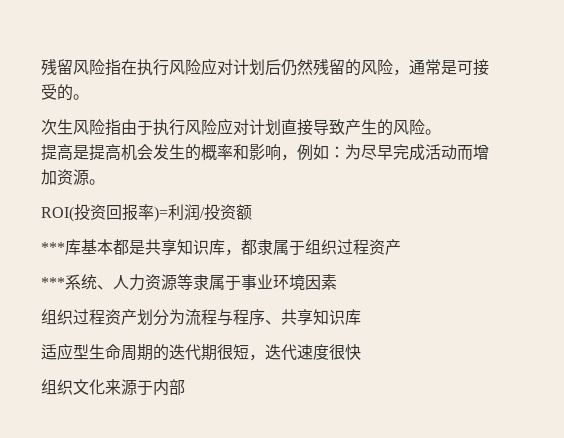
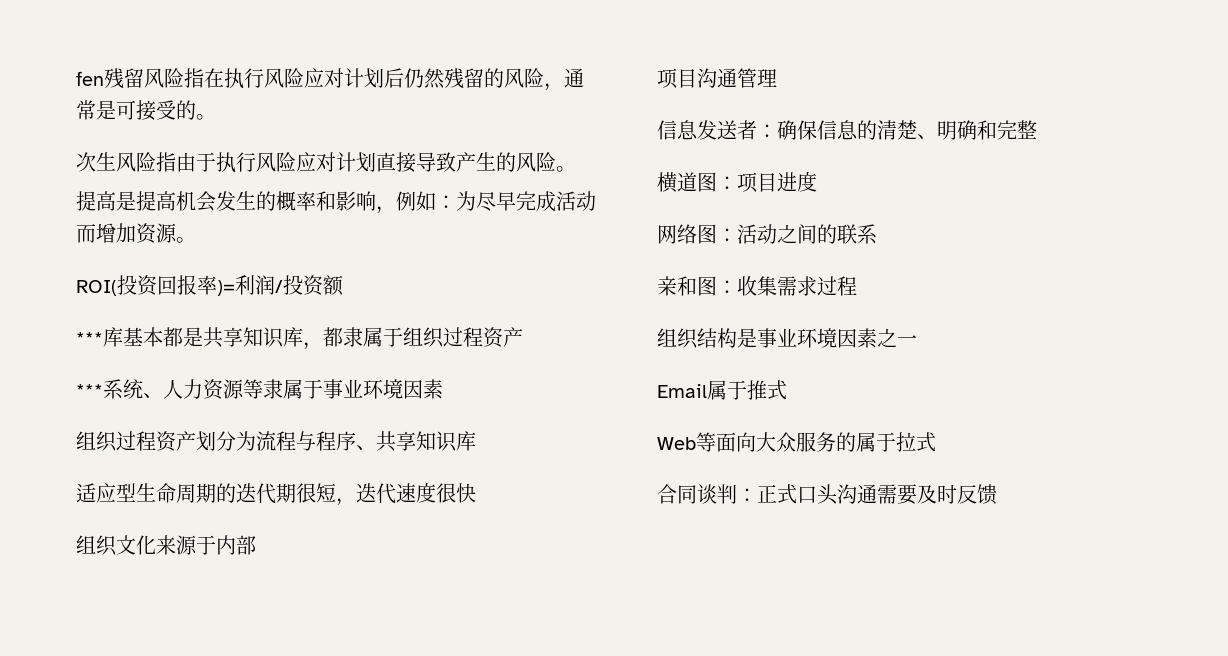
- 残留风险指在执行风险应对计划后仍然残留的风险，通常是可接受的。
+ fen残留风险指在执行风险应对计划后仍然残留的风险，通常是可接受的。
+ 项目沟通管理
+ 信息发送者：确保信息的清楚、明确和完整
+ 横道图：项目进度
+ 网络图：活动之间的联系
+ 亲和图：收集需求过程
+ 组织结构是事业环境因素之一
+ Email属于推式
+ Web等面向大众服务的属于拉式
+ 合同谈判：正式口头沟通需要及时反馈

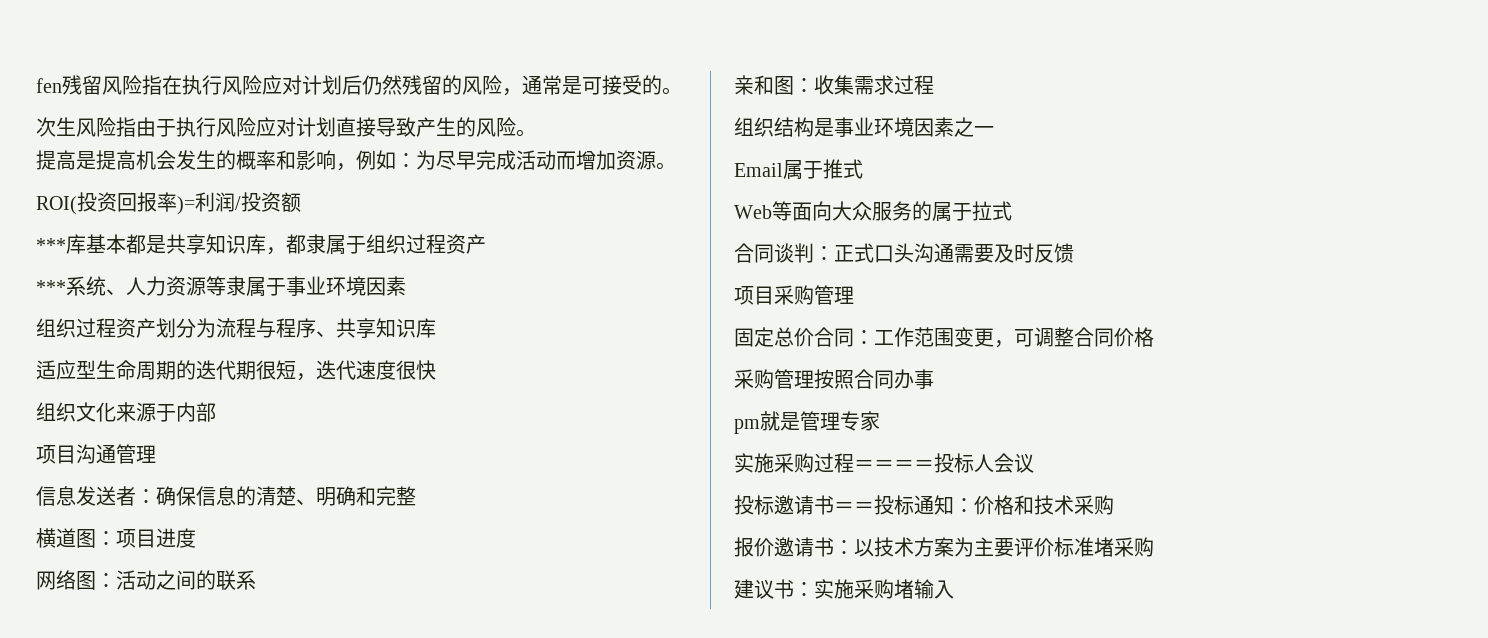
+ 项目采购管理
+ 固定总价合同：工作范围变更，可调整合同价格
+ 采购管理按照合同办事
+ pm就是管理专家
+ 实施采购过程＝＝＝＝投标人会议
+ 投标邀请书＝＝投标通知：价格和技术采购
+ 报价邀请书：以技术方案为主要评价标准堵采购
+ 建议书：实施采购堵输入

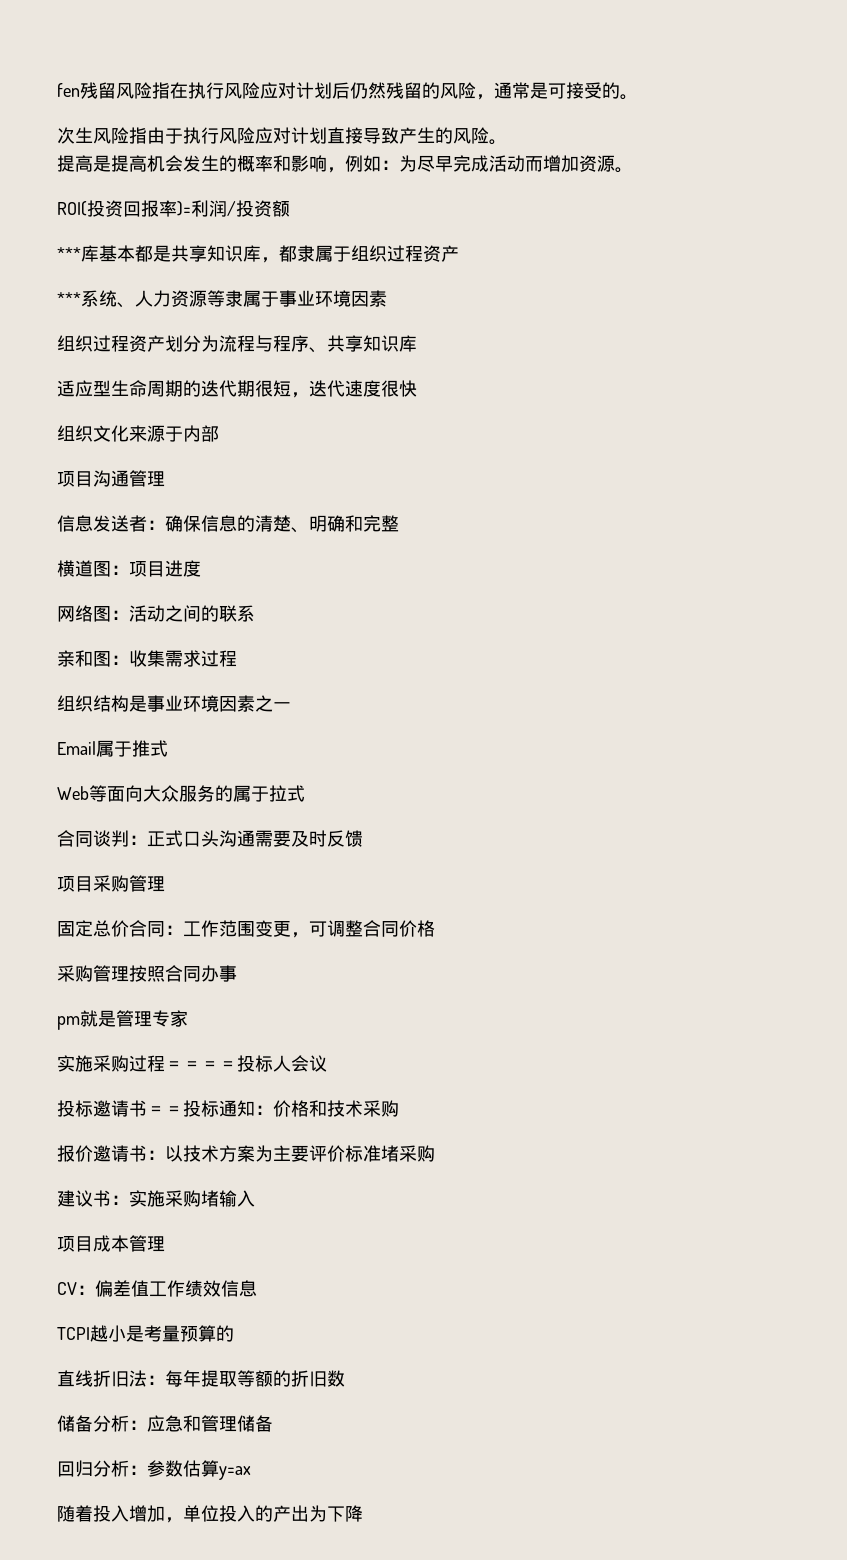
+ 项目成本管理
+ CV：偏差值工作绩效信息
+ TCPI越小是考量预算的
+ 直线折旧法：每年提取等额的折旧数
+ 储备分析：应急和管理储备
+ 回归分析：参数估算y=ax
+ 随着投入增加，单位投入的产出为下降

